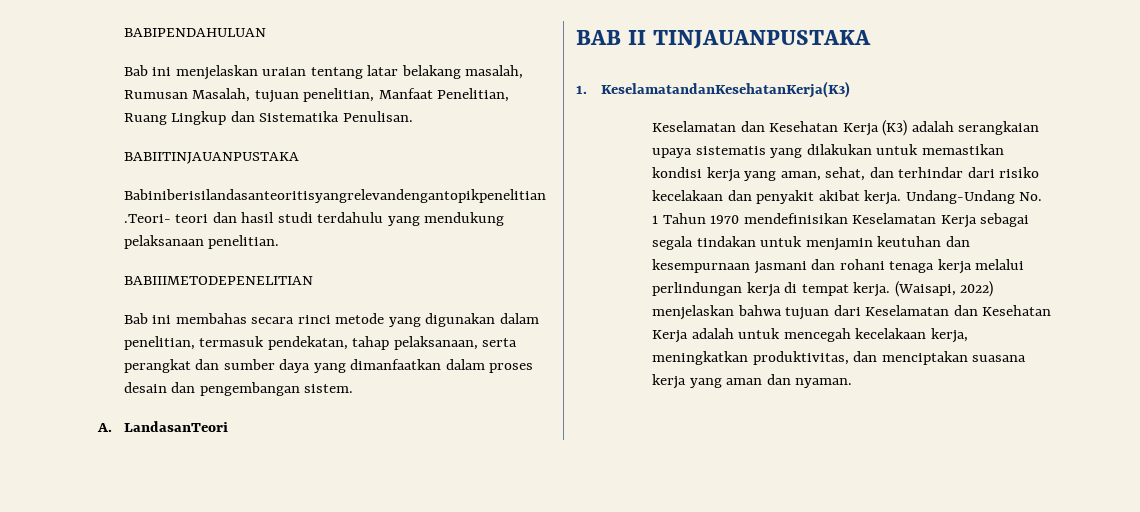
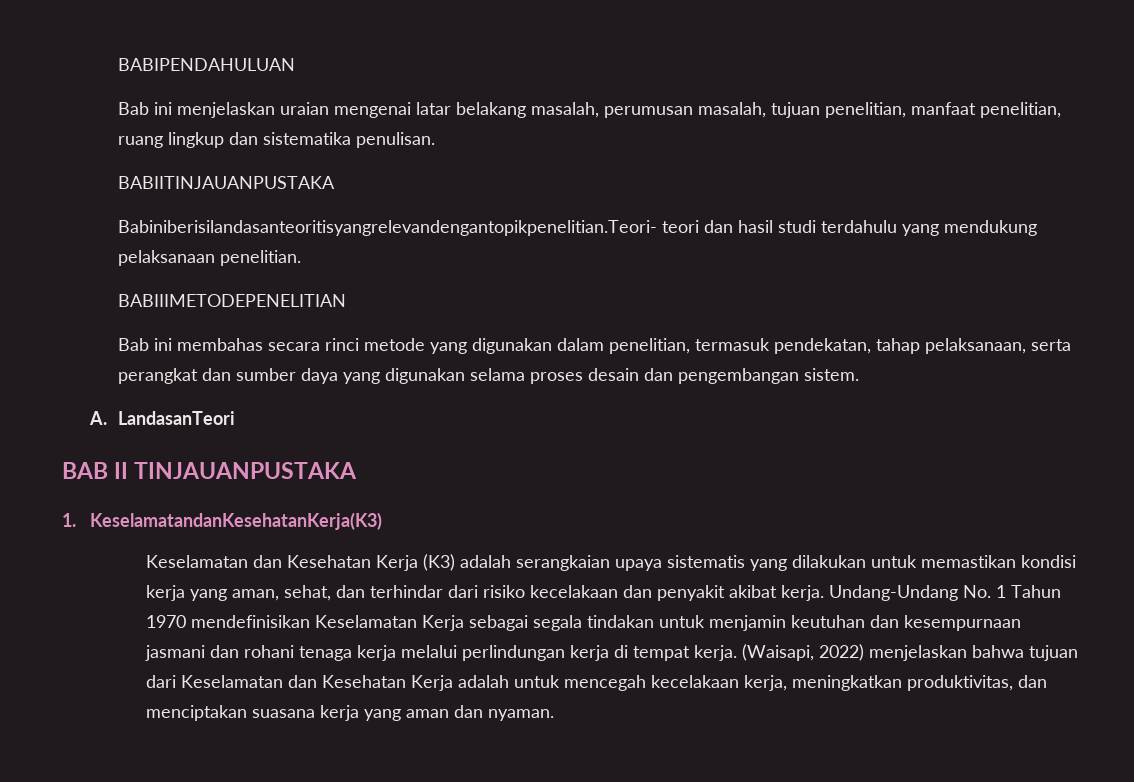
- Bab ini menjelaskan uraian tentang latar belakang masalah, Rumusan Masalah, tujuan penelitian, Manfaat Penelitian, Ruang Lingkup dan Sistematika Penulisan.
+ Bab ini menjelaskan uraian mengenai latar belakang masalah, perumusan masalah, tujuan penelitian, manfaat penelitian, ruang lingkup dan sistematika penulisan.
- Bab ini membahas secara rinci metode yang digunakan dalam penelitian, termasuk pendekatan, tahap pelaksanaan, serta perangkat dan sumber daya yang dimanfaatkan dalam proses desain dan pengembangan sistem.
+ Bab ini membahas secara rinci metode yang digunakan dalam penelitian, termasuk pendekatan, tahap pelaksanaan, serta perangkat dan sumber daya yang digunakan selama proses desain dan pengembangan sistem.

